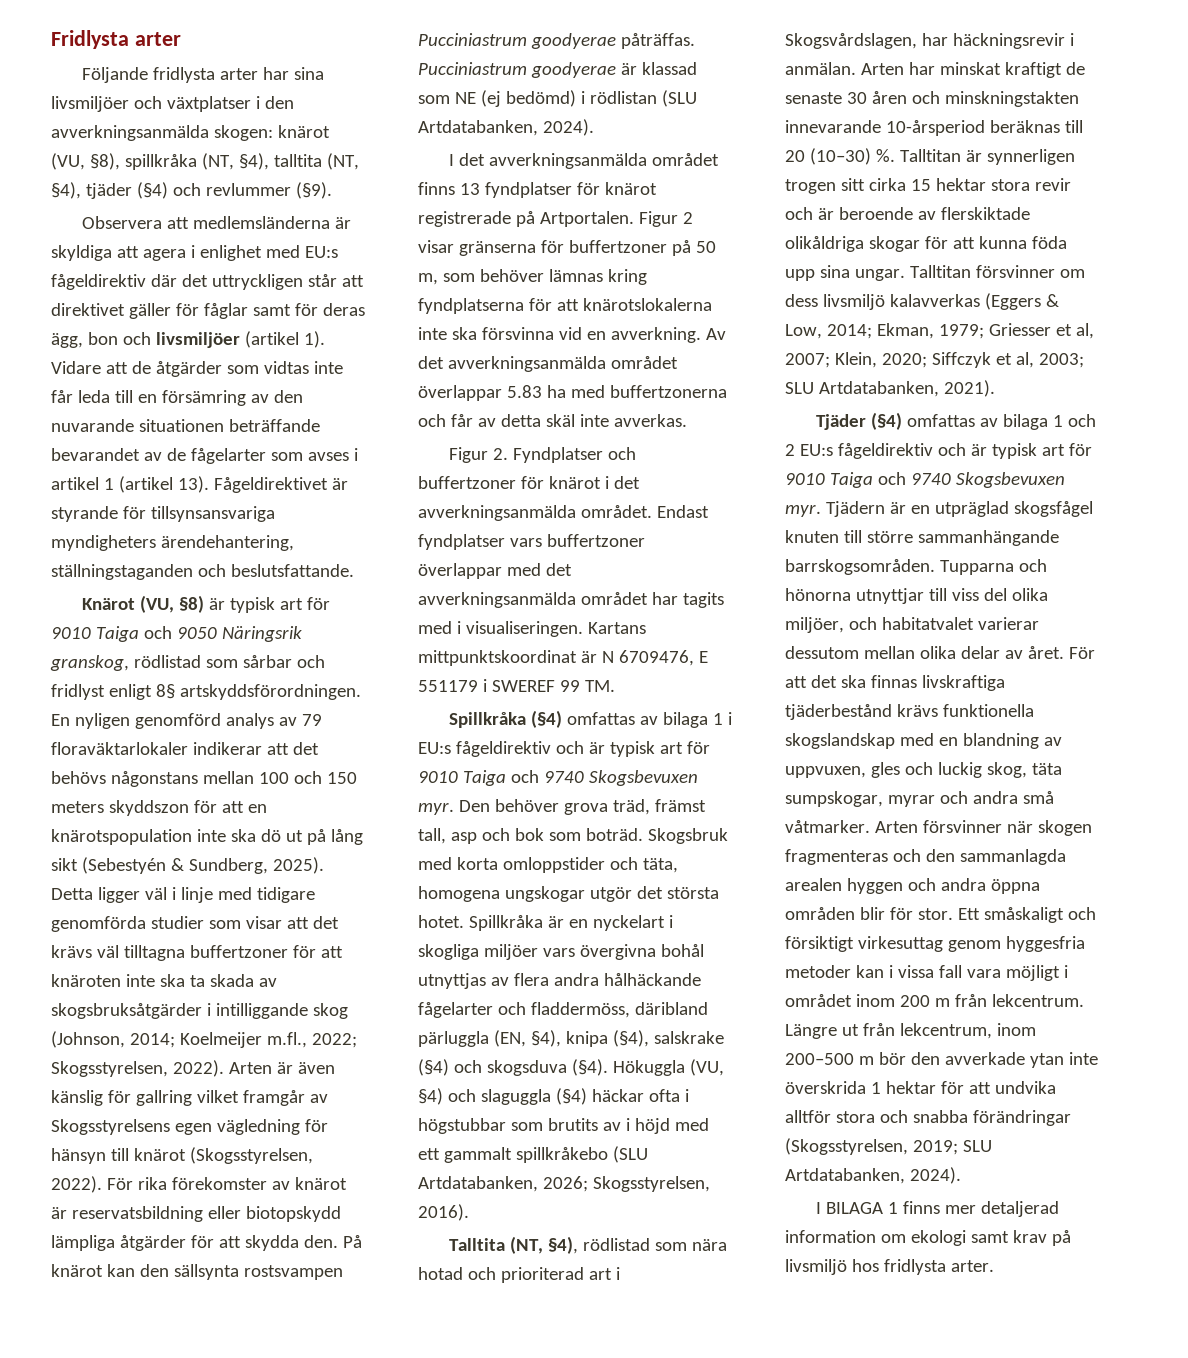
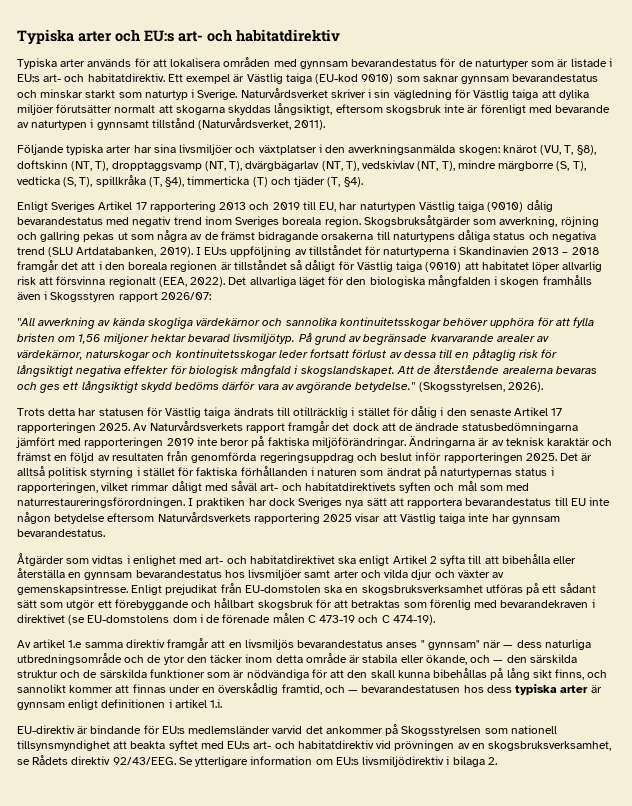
- Fridlysta arter
+ Typiska arter och EU:s art- och habitatdirektiv
+ Typiska arter används för att lokalisera områden med gynnsam bevarandestatus för de naturtyper som är listade i EU:s art- och habitatdirektiv. Ett exempel är Västlig taiga (EU-kod 9010) som saknar gynnsam bevarandestatus och minskar starkt som naturtyp i Sverige. Naturvårdsverket skriver i sin vägledning för Västlig taiga att dylika miljöer förutsätter normalt att skogarna skyddas långsiktigt, eftersom skogsbruk inte är förenligt med bevarande av naturtypen i gynnsamt tillstånd (Naturvårdsverket, 2011).
- Följande fridlysta arter har sina livsmiljöer och växtplatser i den avverkningsanmälda skogen: knärot (VU, §8), spillkråka (NT, §4), talltita (NT, §4), tjäder (§4) och revlummer (§9).
- Observera att medlemsländerna är skyldiga att agera i enlighet med EU:s fågeldirektiv där det uttryckligen står att direktivet gäller för fåglar samt för deras ägg, bon och livsmiljöer (artikel 1). Vidare att de åtgärder som vidtas inte får leda till en försämring av den nuvarande situationen beträffande bevarandet av de fågelarter som avses i artikel 1 (artikel 13). Fågeldirektivet är styrande för tillsynsansvariga myndigheters ärendehantering, ställningstaganden och beslutsfattande.
- Knärot (VU, §8) är typisk art för 9010 Taiga och 9050 Näringsrik granskog, rödlistad som sårbar och fridlyst enligt 8§ artskyddsförordningen. En nyligen genomförd analys av 79 floraväktarlokaler indikerar att det behövs någonstans mellan 100 och 150 meters skyddszon för att en knärotspopulation inte ska dö ut på lång sikt (Sebestyén & Sundberg, 2025). Detta ligger väl i linje med tidigare genomförda studier som visar att det krävs väl tilltagna buffertzoner för att knäroten inte ska ta skada av skogsbruksåtgärder i intilliggande skog (Johnson, 2014; Koelmeijer m.fl., 2022; Skogsstyrelsen, 2022). Arten är även känslig för gallring vilket framgår av Skogsstyrelsens egen vägledning för hänsyn till knärot (Skogsstyrelsen, 2022). För rika förekomster av knärot är reservatsbildning eller biotopskydd lämpliga åtgärder för att skydda den. På knärot kan den sällsynta rostsvampen Pucciniastrum goodyerae påträffas. Pucciniastrum goodyerae är klassad som NE (ej bedömd) i rödlistan (SLU Artdatabanken, 2024).
- I det avverkningsanmälda området finns 13 fyndplatser för knärot registrerade på Artportalen. Figur 2 visar gränserna för buffertzoner på 50 m, som behöver lämnas kring fyndplatserna för att knärotslokalerna inte ska försvinna vid en avverkning. Av det avverkningsanmälda området överlappar 5.83 ha med buffertzonerna och får av detta skäl inte avverkas.
- Figur 2. Fyndplatser och buffertzoner för knärot i det avverkningsanmälda området. Endast fyndplatser vars buffertzoner överlappar med det avverkningsanmälda området har tagits med i visualiseringen. Kartans mittpunktskoordinat är N 6709476, E 551179 i SWEREF 99 TM.
- Spillkråka (§4) omfattas av bilaga 1 i EU:s fågeldirektiv och är typisk art för 9010 Taiga och 9740 Skogsbevuxen myr. Den behöver grova träd, främst tall, asp och bok som boträd. Skogsbruk med korta omloppstider och täta, homogena ungskogar utgör det största hotet. Spillkråka är en nyckelart i skogliga miljöer vars övergivna bohål utnyttjas av flera andra hålhäckande fågelarter och fladdermöss, däribland pärluggla (EN, §4), knipa (§4), salskrake (§4) och skogsduva (§4). Hökuggla (VU, §4) och slaguggla (§4) häckar ofta i högstubbar som brutits av i höjd med ett gammalt spillkråkebo (SLU Artdatabanken, 2026; Skogsstyrelsen, 2016).
- Talltita (NT, §4), rödlistad som nära hotad och prioriterad art i Skogsvårdslagen, har häckningsrevir i anmälan. Arten har minskat kraftigt de senaste 30 åren och minskningstakten innevarande 10-årsperiod beräknas till 20 (10–30) %. Talltitan är synnerligen trogen sitt cirka 15 hektar stora revir och är beroende av flerskiktade olikåldriga skogar för att kunna föda upp sina ungar. Talltitan försvinner om dess livsmiljö kalavverkas (Eggers & Low, 2014; Ekman, 1979; Griesser et al, 2007; Klein, 2020; Siffczyk et al, 2003; SLU Artdatabanken, 2021).
- Tjäder (§4) omfattas av bilaga 1 och 2 EU:s fågeldirektiv och är typisk art för 9010 Taiga och 9740 Skogsbevuxen myr. Tjädern är en utpräglad skogsfågel knuten till större sammanhängande barrskogsområden. Tupparna och hönorna utnyttjar till viss del olika miljöer, och habitatvalet varierar dessutom mellan olika delar av året. För att det ska finnas livskraftiga tjäderbestånd krävs funktionella skogslandskap med en blandning av uppvuxen, gles och luckig skog, täta sumpskogar, myrar och andra små våtmarker. Arten försvinner när skogen fragmenteras och den sammanlagda arealen hyggen och andra öppna områden blir för stor. Ett småskaligt och försiktigt virkesuttag genom hyggesfria metoder kan i vissa fall vara möjligt i området inom 200 m från lekcentrum. Längre ut från lekcentrum, inom 200–500 m bör den avverkade ytan inte överskrida 1 hektar för att undvika alltför stora och snabba förändringar (Skogsstyrelsen, 2019; SLU Artdatabanken, 2024).
- I BILAGA 1 finns mer detaljerad information om ekologi samt krav på livsmiljö hos fridlysta arter.
+ Följande typiska arter har sina livsmiljöer och växtplatser i den avverkningsanmälda skogen: knärot (VU, T, §8), doftskinn (NT, T), dropptaggsvamp (NT, T), dvärgbägarlav (NT, T), vedskivlav (NT, T), mindre märgborre (S, T), vedticka (S, T), spillkråka (T, §4), timmerticka (T) och tjäder (T, §4).
+ Enligt Sveriges Artikel 17 rapportering 2013 och 2019 till EU, har naturtypen Västlig taiga (9010) dålig bevarandestatus med negativ trend inom Sveriges boreala region. Skogsbruksåtgärder som avverkning, röjning och gallring pekas ut som några av de främst bidragande orsakerna till naturtypens dåliga status och negativa trend (SLU Artdatabanken, 2019). I EU:s uppföljning av tillståndet för naturtyperna i Skandinavien 2013 – 2018 framgår det att i den boreala regionen är tillståndet så dåligt för Västlig taiga (9010) att habitatet löper allvarlig risk att försvinna regionalt (EEA, 2022). Det allvarliga läget för den biologiska mångfalden i skogen framhålls även i Skogsstyren rapport 2026/07:
+ "All avverkning av kända skogliga värdekärnor och sannolika kontinuitetsskogar behöver upphöra för att fylla bristen om 1,56 miljoner hektar bevarad livsmiljötyp. På grund av begränsade kvarvarande arealer av värdekärnor, naturskogar och kontinuitetsskogar leder fortsatt förlust av dessa till en påtaglig risk för långsiktigt negativa effekter för biologisk mångfald i skogslandskapet. Att de återstående arealerna bevaras och ges ett långsiktigt skydd bedöms därför vara av avgörande betydelse." (Skogsstyrelsen, 2026).
+ Trots detta har statusen för Västlig taiga ändrats till otillräcklig i stället för dålig i den senaste Artikel 17 rapporteringen 2025. Av Naturvårdsverkets rapport framgår det dock att de ändrade statusbedömningarna jämfört med rapporteringen 2019 inte beror på faktiska miljöförändringar. Ändringarna är av teknisk karaktär och främst en följd av resultaten från genomförda regeringsuppdrag och beslut inför rapporteringen 2025. Det är alltså politisk styrning i stället för faktiska förhållanden i naturen som ändrat på naturtypernas status i rapporteringen, vilket rimmar dåligt med såväl art- och habitatdirektivets syften och mål som med naturrestaureringsförordningen. I praktiken har dock Sveriges nya sätt att rapportera bevarandestatus till EU inte någon betydelse eftersom Naturvårdsverkets rapportering 2025 visar att Västlig taiga inte har gynnsam bevarandestatus.
+ Åtgärder som vidtas i enlighet med art- och habitatdirektivet ska enligt Artikel 2 syfta till att bibehålla eller återställa en gynnsam bevarandestatus hos livsmiljöer samt arter och vilda djur och växter av gemenskapsintresse. Enligt prejudikat från EU-domstolen ska en skogsbruksverksamhet utföras på ett sådant sätt som utgör ett förebyggande och hållbart skogsbruk för att betraktas som förenlig med bevarandekraven i direktivet (se EU-domstolens dom i de förenade målen C 473-19 och C 474-19).
+ Av artikel 1.e samma direktiv framgår att en livsmiljös bevarandestatus anses " gynnsam" när — dess naturliga utbredningsområde och de ytor den täcker inom detta område är stabila eller ökande, och — den särskilda struktur och de särskilda funktioner som är nödvändiga för att den skall kunna bibehållas på lång sikt finns, och sannolikt kommer att finnas under en överskådlig framtid, och — bevarandestatusen hos dess typiska arter är gynnsam enligt definitionen i artikel 1.i.
+ EU-direktiv är bindande för EU:s medlemsländer varvid det ankommer på Skogsstyrelsen som nationell tillsynsmyndighet att beakta syftet med EU:s art- och habitatdirektiv vid prövningen av en skogsbruksverksamhet, se Rådets direktiv 92/43/EEG. Se ytterligare information om EU:s livsmiljödirektiv i bilaga 2.

